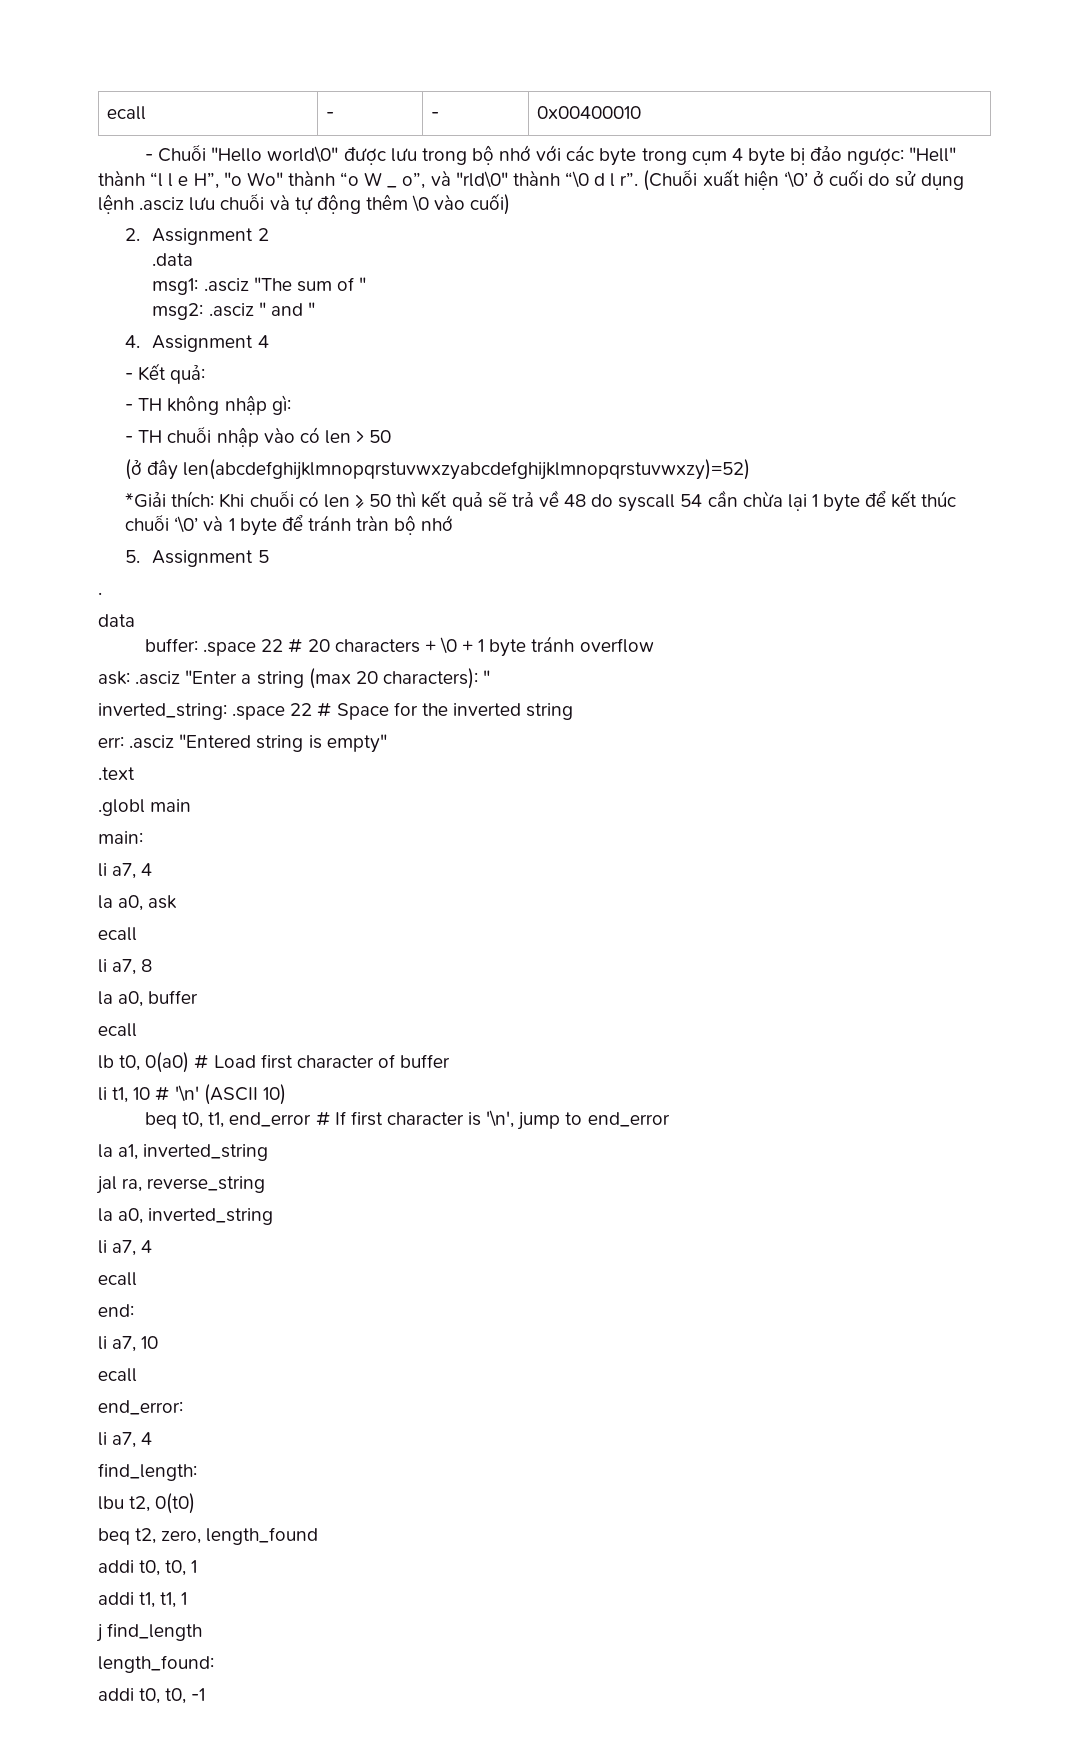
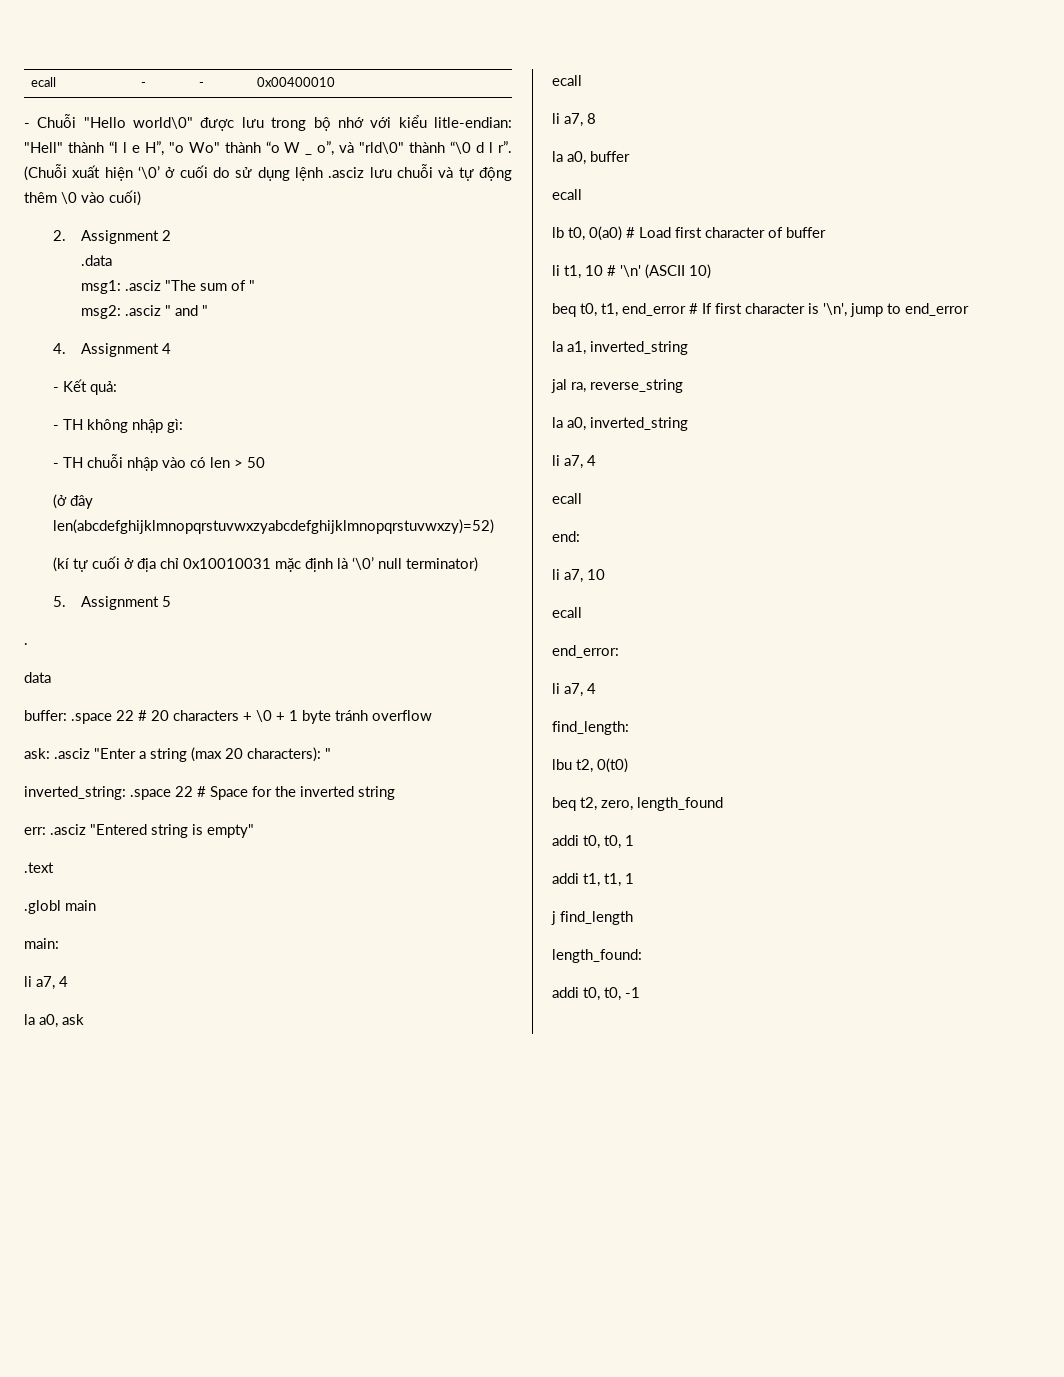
- - Chuỗi "Hello world\0" được lưu trong bộ nhớ với các byte trong cụm 4 byte bị đảo ngược: "Hell" thành “l l e H”, "o Wo" thành “o W _ o”, và "rld\0" thành “\0 d l r”.
+ - Chuỗi "Hello world\0" được lưu trong bộ nhớ với kiểu litle-endian: "Hell" thành “l l e H”, "o Wo" thành “o W _ o”, và "rld\0" thành “\0 d l r”.
- *Giải thích: Khi chuỗi có len ≥ 50 thì kết quả sẽ trả về 48 do syscall 54 cần chừa lại 1 byte để kết thúc chuỗi ‘\0’ và 1 byte để tránh tràn bộ nhớ
+ (kí tự cuối ở địa chỉ 0x10010031 mặc định là ‘\0’ null terminator)

